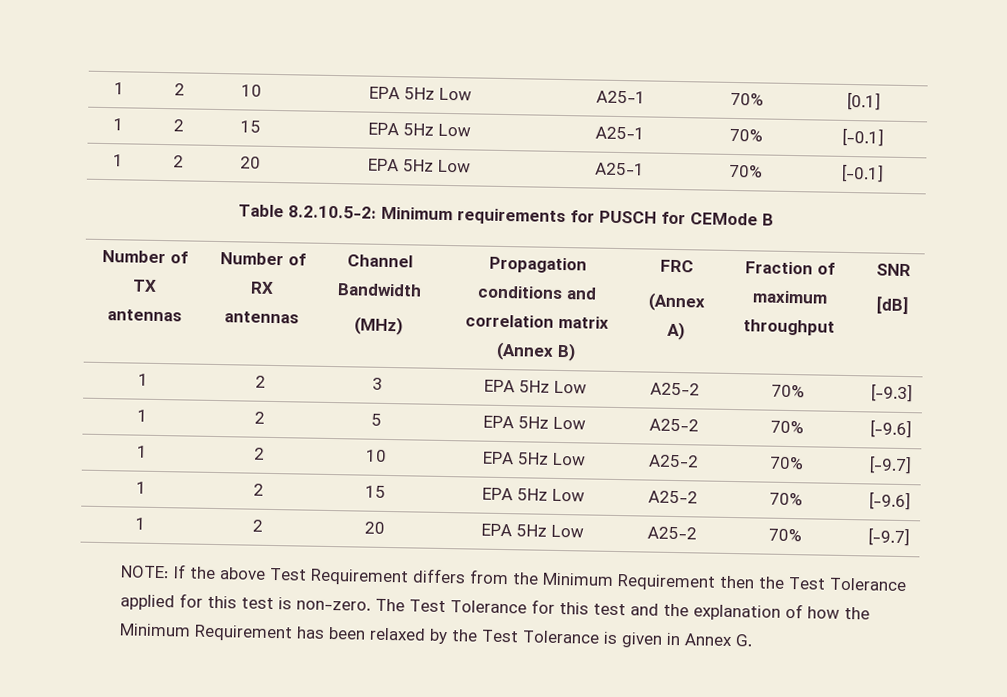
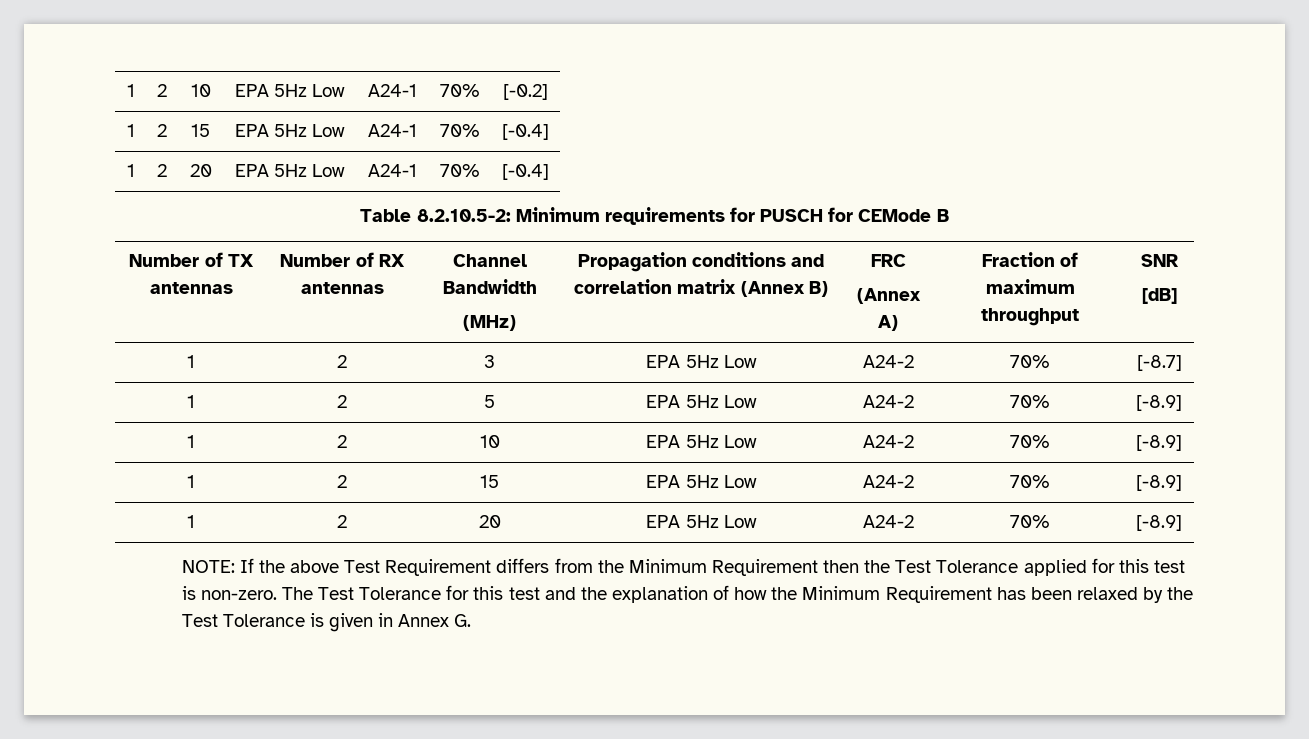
- 1 | 2 | 10 | EPA 5Hz Low | A25-1 | 70% | [0.1]
- 1 | 2 | 15 | EPA 5Hz Low | A25-1 | 70% | [-0.1]
- 1 | 2 | 20 | EPA 5Hz Low | A25-1 | 70% | [-0.1]
+ 1 | 2 | 10 | EPA 5Hz Low | A24-1 | 70% | [-0.2]
+ 1 | 2 | 15 | EPA 5Hz Low | A24-1 | 70% | [-0.4]
+ 1 | 2 | 20 | EPA 5Hz Low | A24-1 | 70% | [-0.4]
- 1 | 2 | 3 | EPA 5Hz Low | A25-2 | 70% | [-9.3]
+ 1 | 2 | 3 | EPA 5Hz Low | A24-2 | 70% | [-8.7]
- 1 | 2 | 5 | EPA 5Hz Low | A25-2 | 70% | [-9.6]
- 1 | 2 | 10 | EPA 5Hz Low | A25-2 | 70% | [-9.7]
- 1 | 2 | 15 | EPA 5Hz Low | A25-2 | 70% | [-9.6]
- 1 | 2 | 20 | EPA 5Hz Low | A25-2 | 70% | [-9.7]
+ 1 | 2 | 5 | EPA 5Hz Low | A24-2 | 70% | [-8.9]
+ 1 | 2 | 10 | EPA 5Hz Low | A24-2 | 70% | [-8.9]
+ 1 | 2 | 15 | EPA 5Hz Low | A24-2 | 70% | [-8.9]
+ 1 | 2 | 20 | EPA 5Hz Low | A24-2 | 70% | [-8.9]

